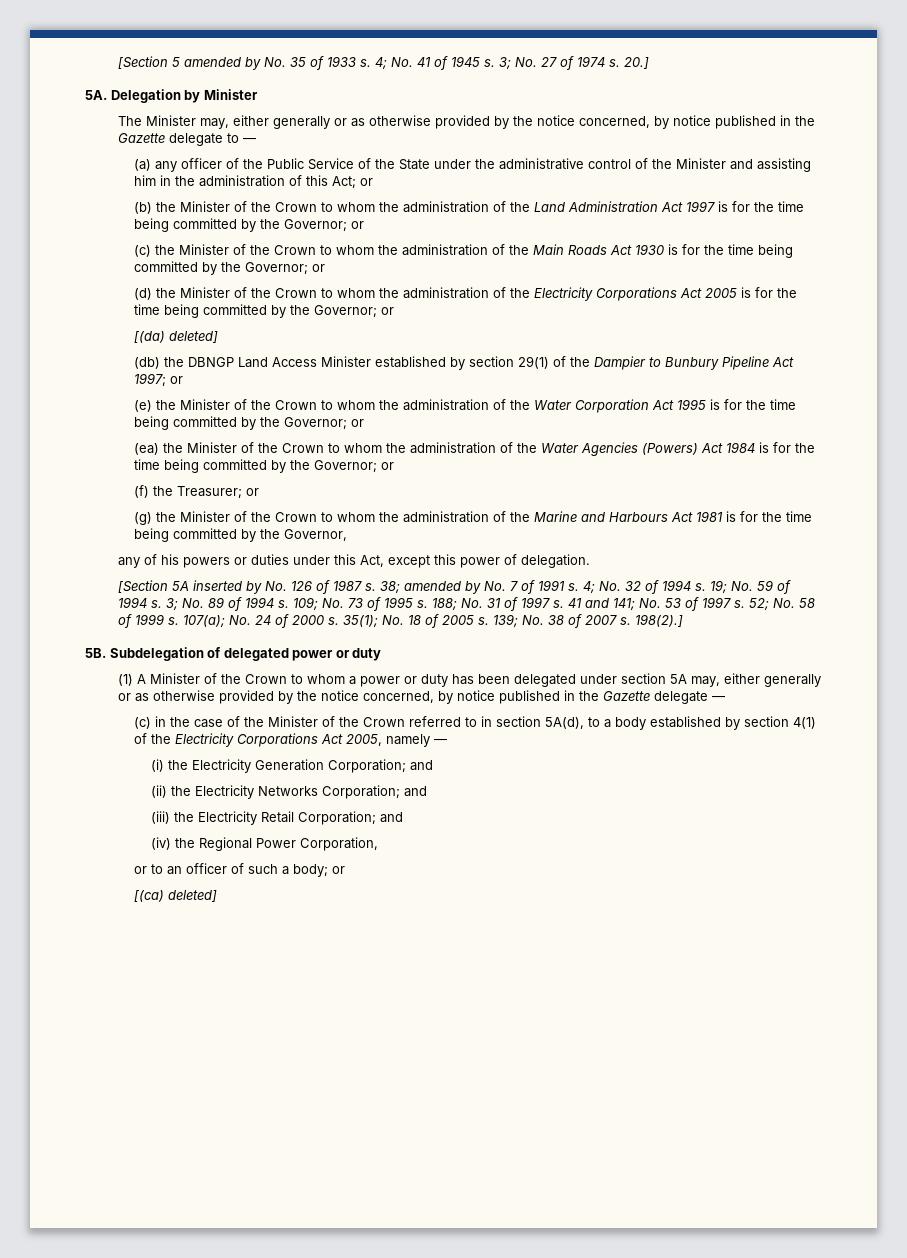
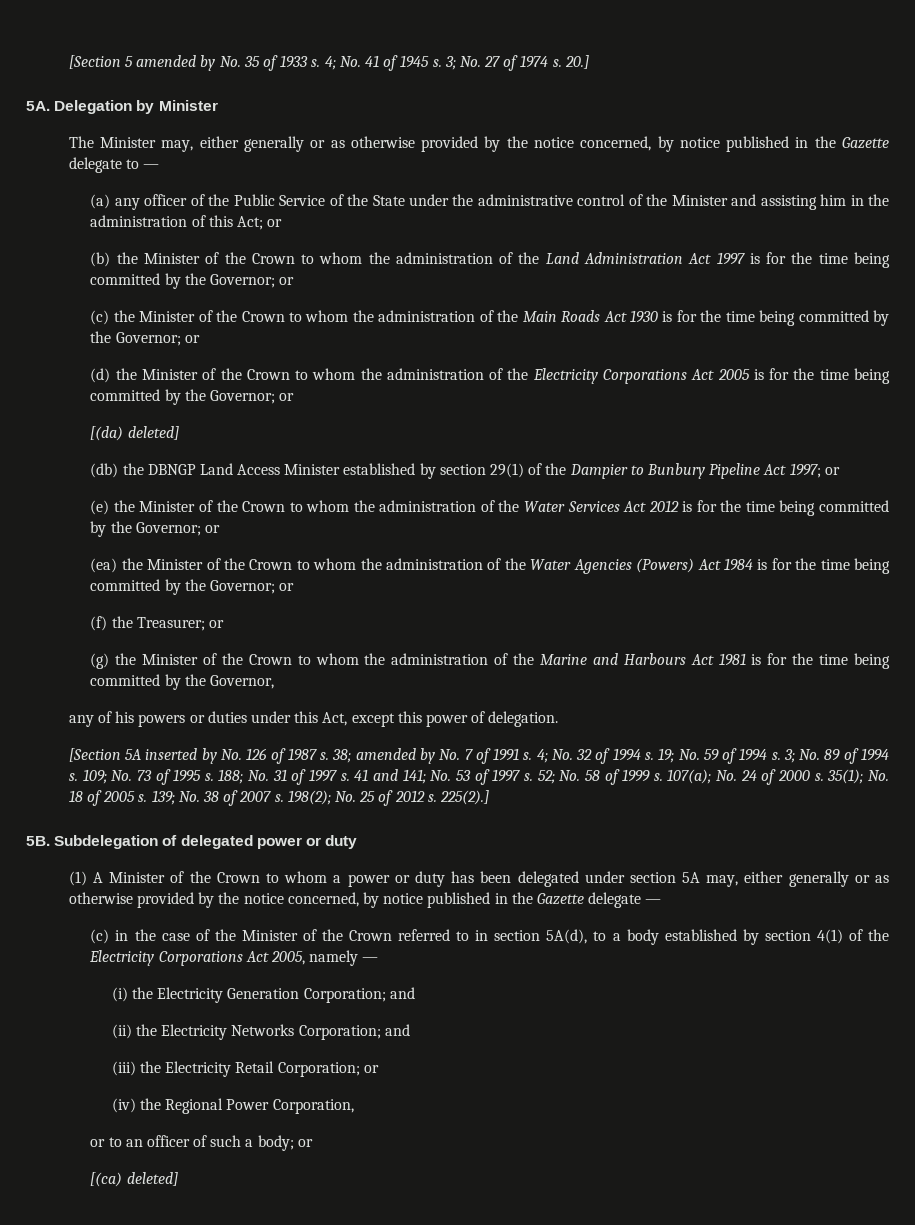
- (e) the Minister of the Crown to whom the administration of the Water Corporation Act 1995 is for the time being committed by the Governor; or
+ (e) the Minister of the Crown to whom the administration of the Water Services Act 2012 is for the time being committed by the Governor; or
- 198(2).]
+ 198(2); No. 25 of 2012 s. 225(2).]
- (iii) the Electricity Retail Corporation; and
+ (iii) the Electricity Retail Corporation; or

